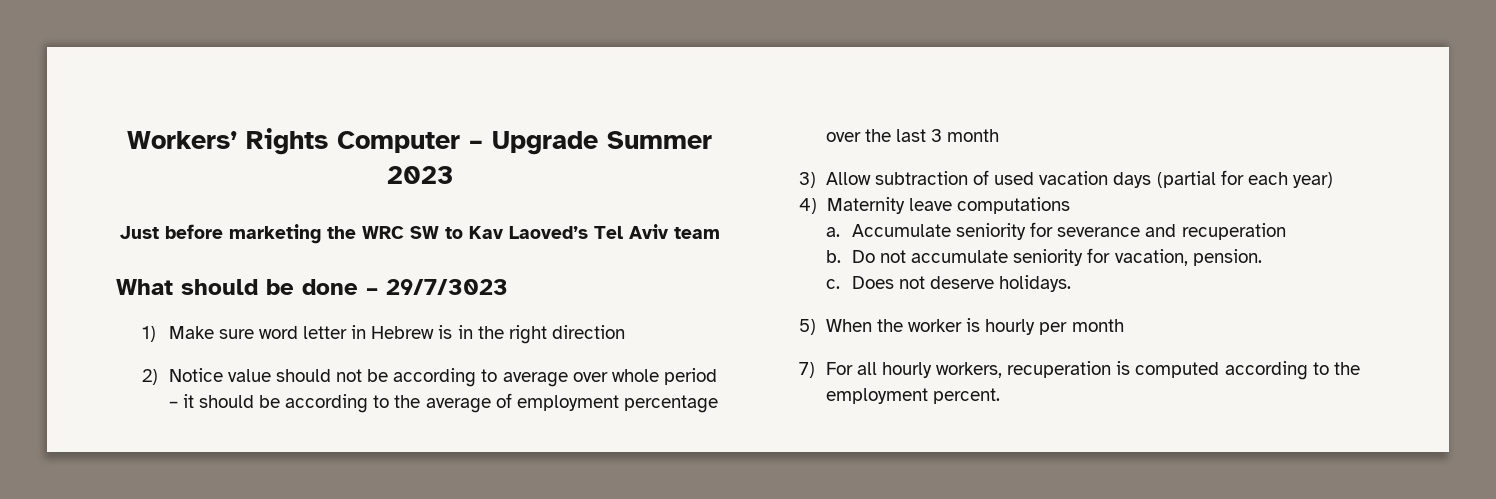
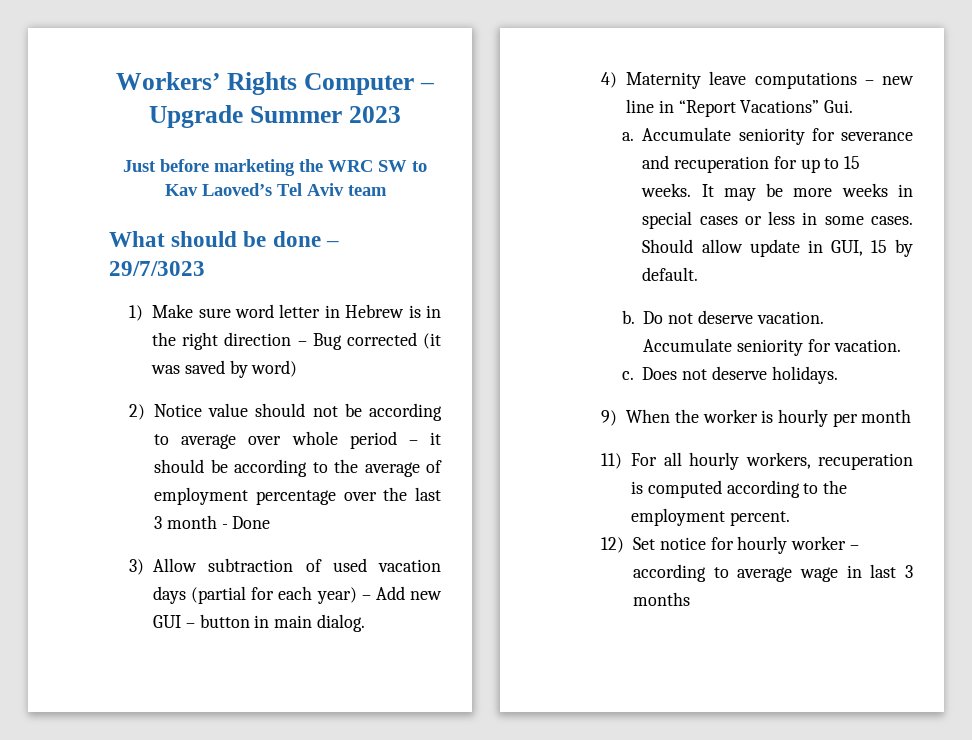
- 1) Make sure word letter in Hebrew is in the right direction
+ 1) Make sure word letter in Hebrew is in the right direction – Bug corrected (it was saved by word)
- 2) Notice value should not be according to average over whole period – it should be according to the average of employment percentage over the last 3 month
+ 2) Notice value should not be according to average over whole period – it should be according to the average of employment percentage over the last 3 month - Done
- 3) Allow subtraction of used vacation days (partial for each year)
- 4) Maternity leave computations
+ 3) Allow subtraction of used vacation days (partial for each year) – Add new GUI – button in main dialog.
+ 4) Maternity leave computations – new line in “Report Vacations” Gui.
- Accumulate seniority for severance and recuperation
- b. Do not accumulate seniority for vacation, pension.
+ Accumulate seniority for severance and recuperation for up to 15 weeks. It may be more weeks in special cases or less in some cases. Should allow update in GUI, 15 by default.
+ b. Do not deserve vacation. Accumulate seniority for vacation.
- 5) When the worker is hourly per month
+ 9) When the worker is hourly per month
- 7) For all hourly workers, recuperation is computed according to the employment percent.
+ 11) For all hourly workers, recuperation is computed according to the employment percent.
+ 12) Set notice for hourly worker – according to average wage in last 3 months

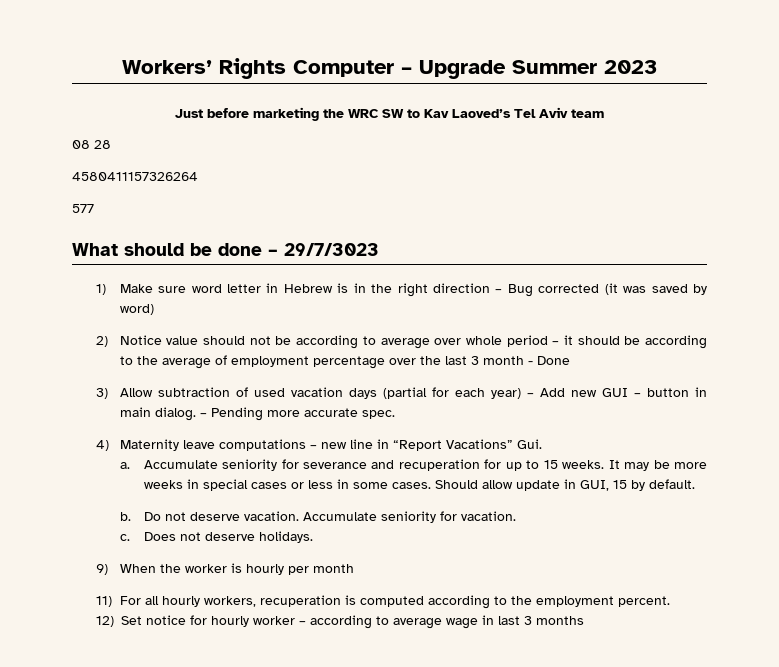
+ 08 28
+ 4580411157326264
+ 577
+ – Pending more accurate spec.

